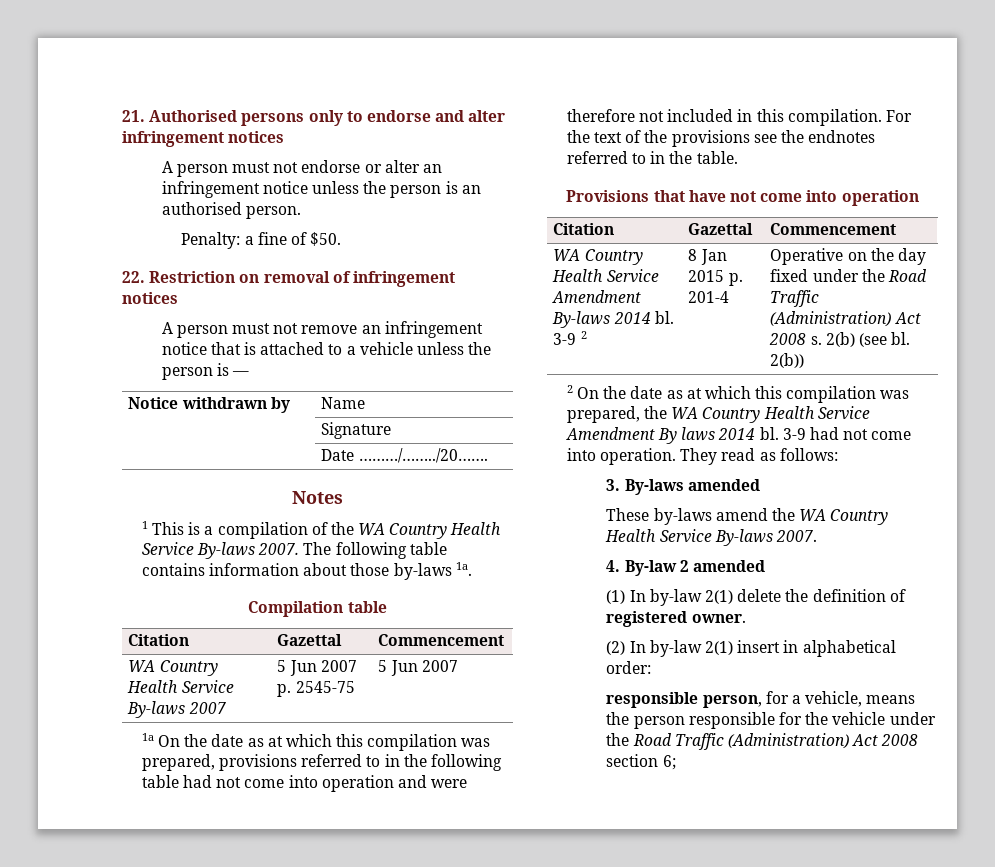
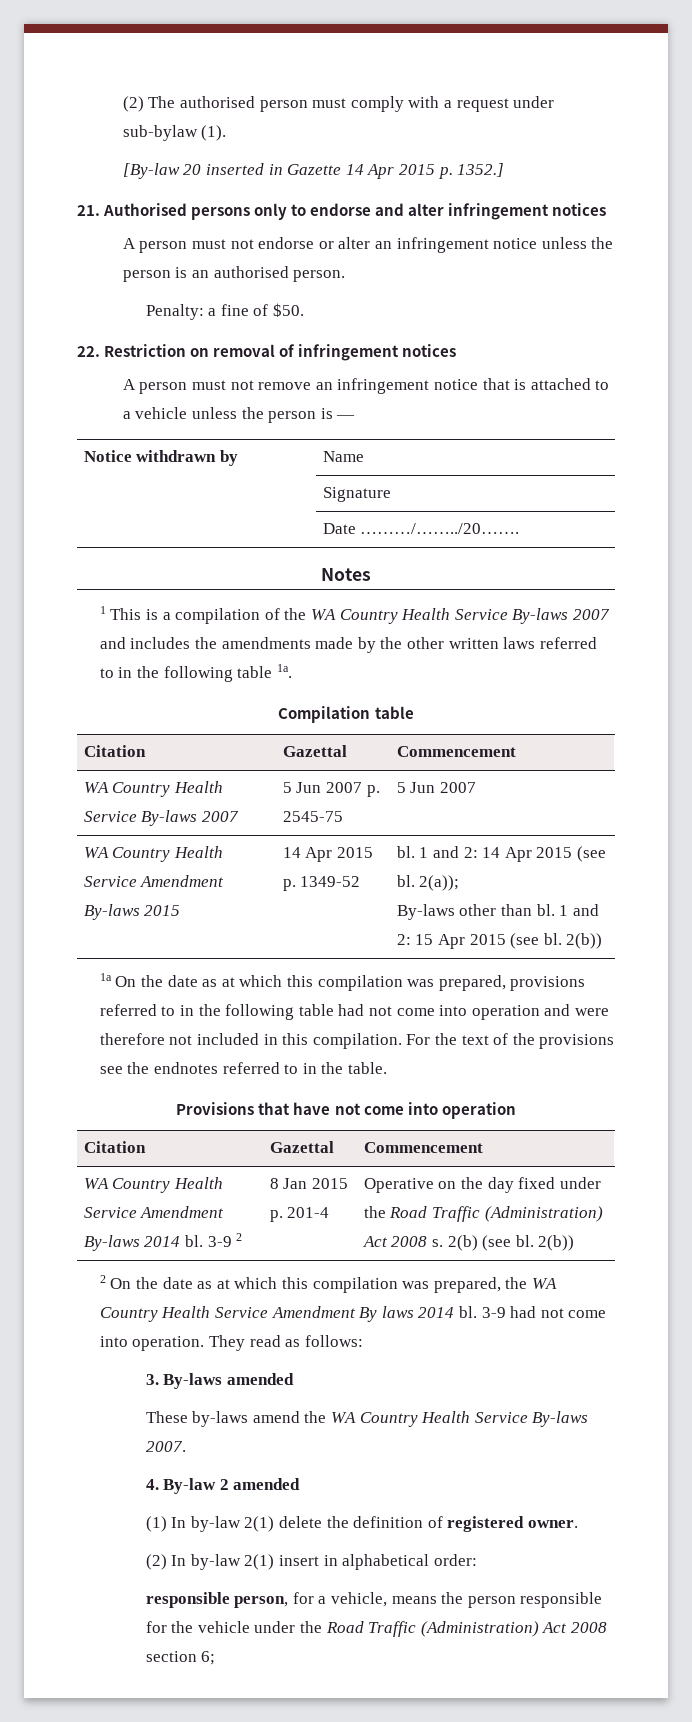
+ (2) The authorised person must comply with a request under sub-bylaw (1).
+ [By-law 20 inserted in Gazette 14 Apr 2015 p. 1352.]
- 1 This is a compilation of the WA Country Health Service By-laws 2007. The following table contains information about those by-laws 1a.
+ 1 This is a compilation of the WA Country Health Service By-laws 2007 and includes the amendments made by the other written laws referred to in the following table 1a.
+ WA Country Health Service Amendment By-laws 2015 | 14 Apr 2015 p. 1349-52 | bl. 1 and 2: 14 Apr 2015 (see bl. 2(a));
+ By-laws other than bl. 1 and 2: 15 Apr 2015 (see bl. 2(b))

